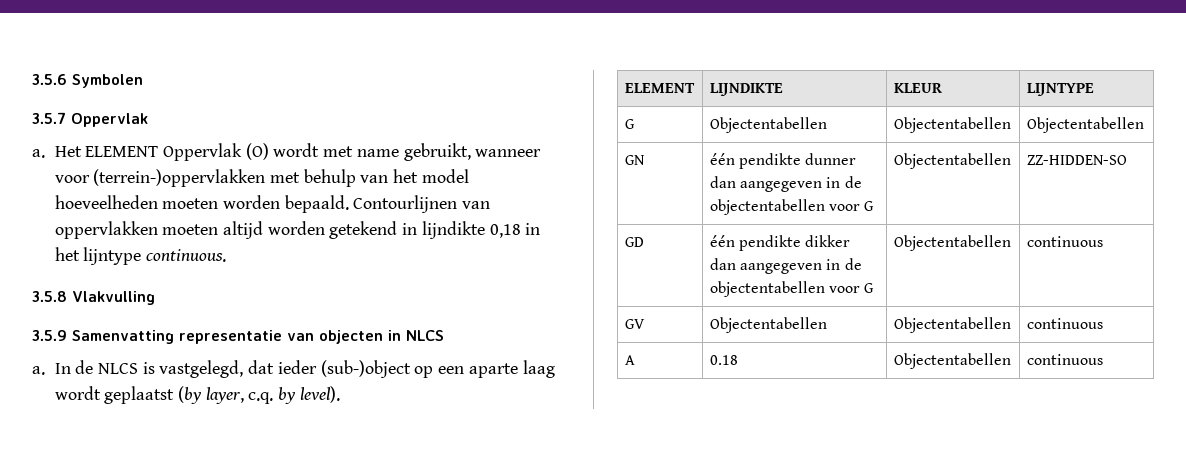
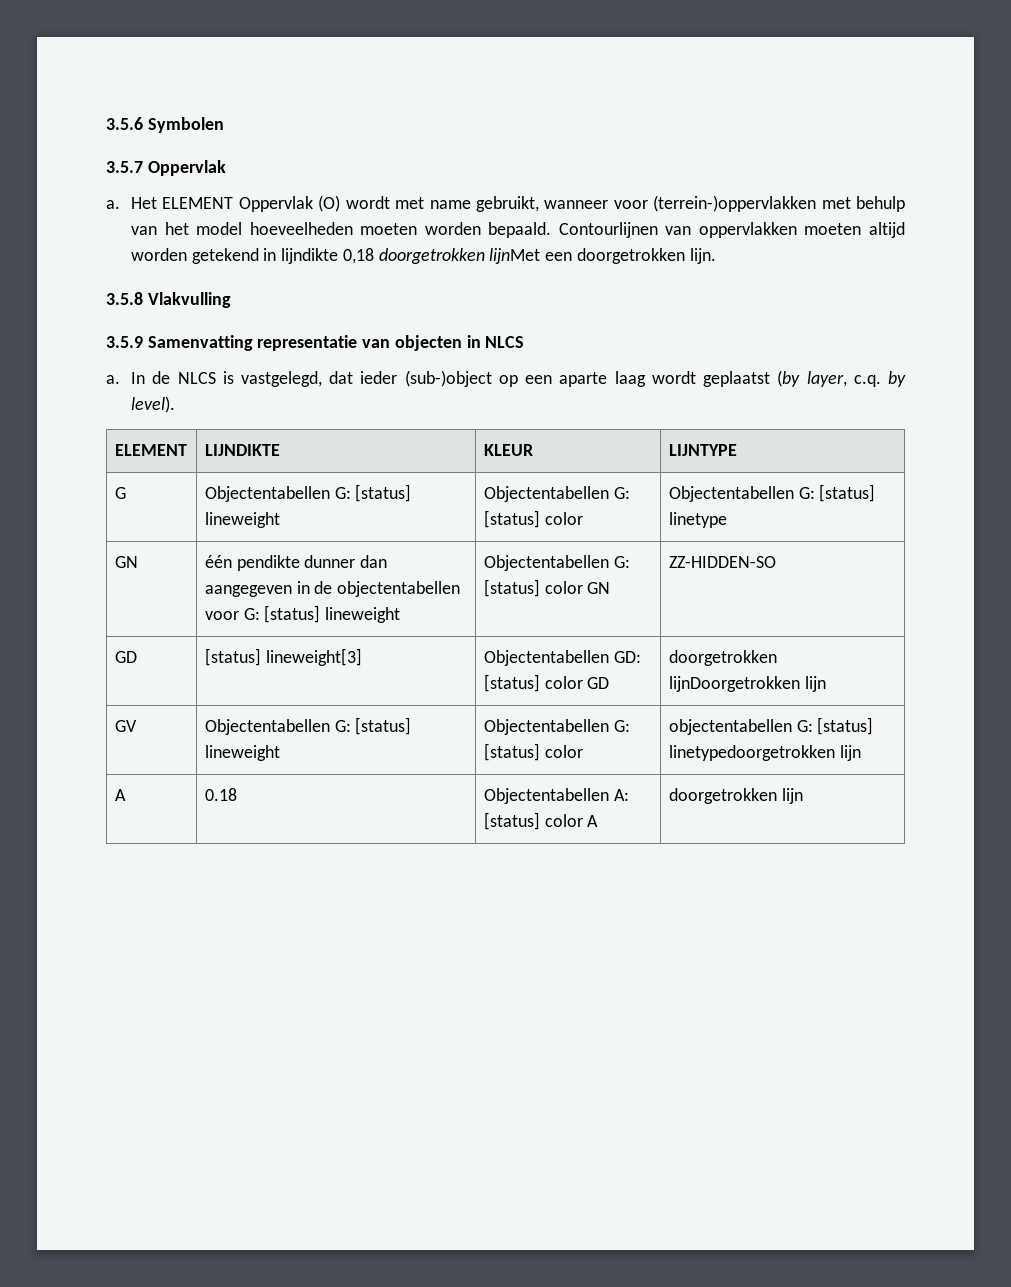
- Contourlijnen van oppervlakken moeten altijd worden getekend in lijndikte 0,18 in het lijntype continuous.
+ Contourlijnen van oppervlakken moeten altijd worden getekend in lijndikte 0,18 doorgetrokken lijnMet een doorgetrokken lijn.
- G | Objectentabellen | Objectentabellen | Objectentabellen
+ G | Objectentabellen G: [status] lineweight | Objectentabellen G: [status] color | Objectentabellen G: [status] linetype
- GN | één pendikte dunner dan aangegeven in de objectentabellen voor G | Objectentabellen | ZZ-HIDDEN-SO
- GD | één pendikte dikker dan aangegeven in de objectentabellen voor G | Objectentabellen | continuous
- GV | Objectentabellen | Objectentabellen | continuous
- A | 0.18 | Objectentabellen | continuous
+ GN | één pendikte dunner dan aangegeven in de objectentabellen voor G: [status] lineweight | Objectentabellen G: [status] color GN | ZZ-HIDDEN-SO
+ GD | [status] lineweight[3] | Objectentabellen GD: [status] color GD | doorgetrokken lijnDoorgetrokken lijn
+ GV | Objectentabellen G: [status] lineweight | Objectentabellen G: [status] color | objectentabellen G: [status] linetypedoorgetrokken lijn
+ A | 0.18 | Objectentabellen A: [status] color A | doorgetrokken lijn

